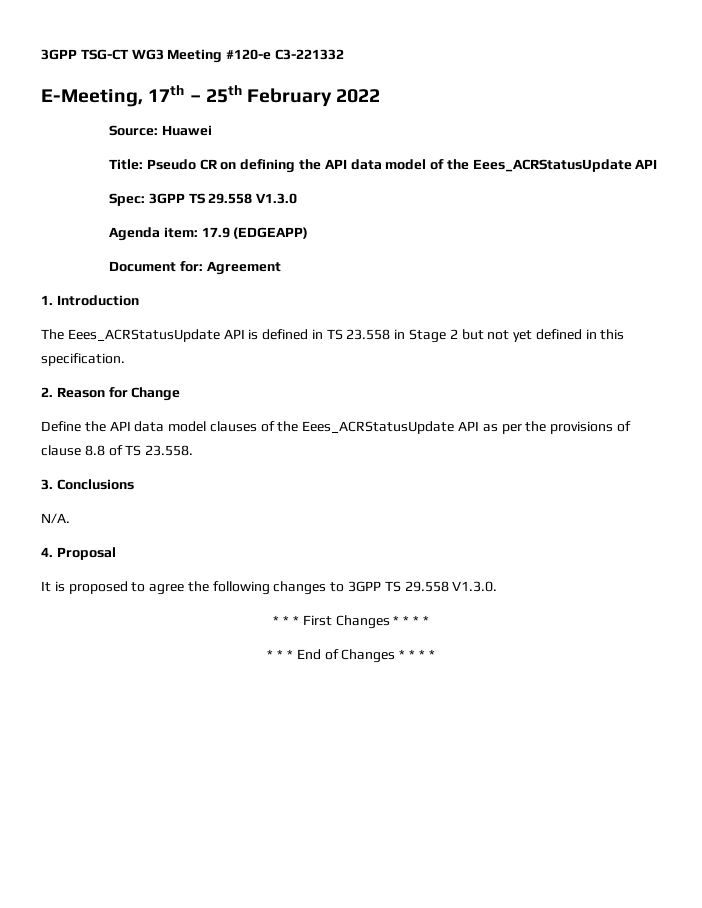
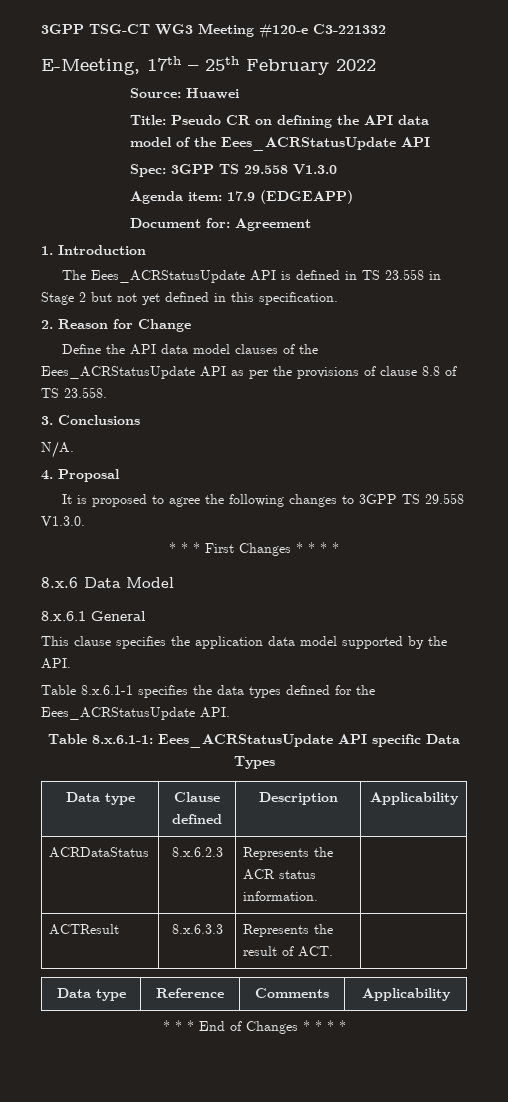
+ 8.x.6 Data Model
+ 8.x.6.1 General
+ This clause specifies the application data model supported by the API.
+ Table 8.x.6.1-1 specifies the data types defined for the Eees_ACRStatusUpdate API.
+ Table 8.x.6.1-1: Eees_ACRStatusUpdate API specific Data Types
+ Data type | Clause defined | Description | Applicability
+ ACRDataStatus | 8.x.6.2.3 | Represents the ACR status information. |
+ ACTResult | 8.x.6.3.3 | Represents the result of ACT. |
+ Data type | Reference | Comments | Applicability

